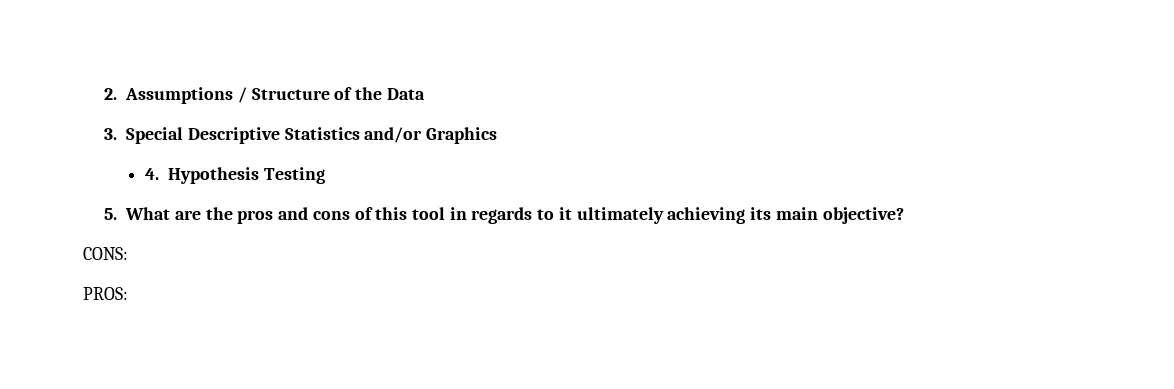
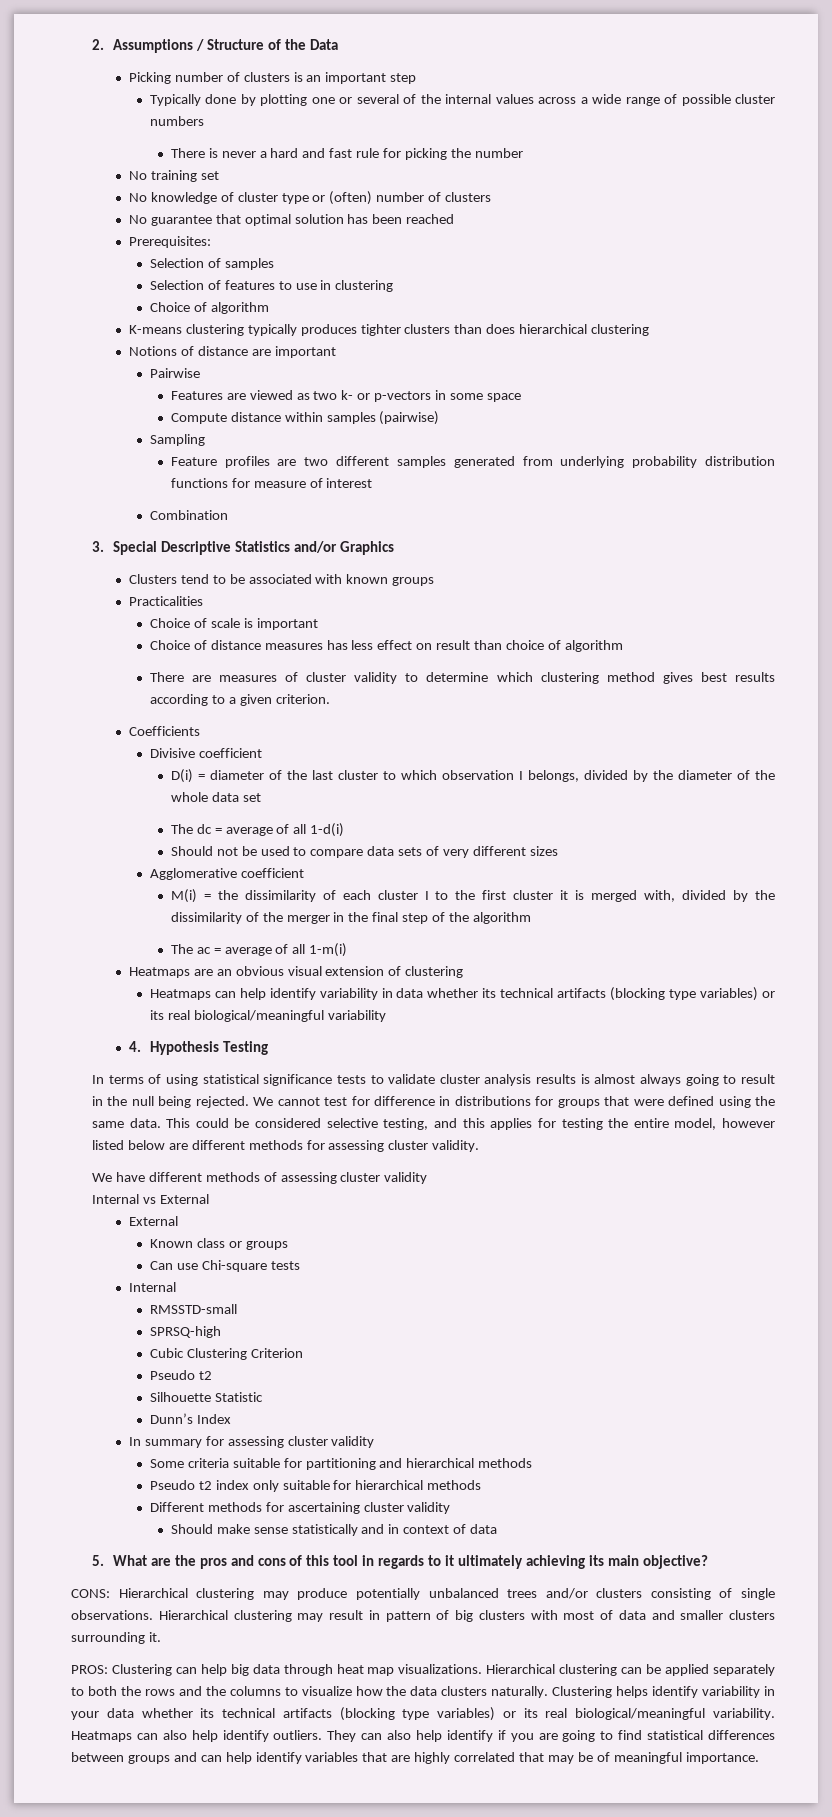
+ Picking number of clusters is an important step
+ Typically done by plotting one or several of the internal values across a wide range of possible cluster numbers
+ There is never a hard and fast rule for picking the number
+ No training set
+ No knowledge of cluster type or (often) number of clusters
+ No guarantee that optimal solution has been reached
+ Prerequisites:
+ Selection of samples
+ Selection of features to use in clustering
+ Choice of algorithm
+ K-means clustering typically produces tighter clusters than does hierarchical clustering
+ Notions of distance are important
+ Pairwise
+ Features are viewed as two k- or p-vectors in some space
+ Compute distance within samples (pairwise)
+ Sampling
+ Feature profiles are two different samples generated from underlying probability distribution functions for measure of interest
+ Combination
+ Clusters tend to be associated with known groups
+ Practicalities
+ Choice of scale is important
+ Choice of distance measures has less effect on result than choice of algorithm
+ There are measures of cluster validity to determine which clustering method gives best results according to a given criterion.
+ Coefficients
+ Divisive coefficient
+ D(i) = diameter of the last cluster to which observation I belongs, divided by the diameter of the whole data set
+ The dc = average of all 1-d(i)
+ Should not be used to compare data sets of very different sizes
+ Agglomerative coefficient
+ M(i) = the dissimilarity of each cluster I to the first cluster it is merged with, divided by the dissimilarity of the merger in the final step of the algorithm
+ The ac = average of all 1-m(i)
+ Heatmaps are an obvious visual extension of clustering
+ Heatmaps can help identify variability in data whether its technical artifacts (blocking type variables) or its real biological/meaningful variability
  4. Hypothesis Testing
+ In terms of using statistical significance tests to validate cluster analysis results is almost always going to result in the null being rejected. We cannot test for difference in distributions for groups that were defined using the same data. This could be considered selective testing, and this applies for testing the entire model, however listed below are different methods for assessing cluster validity.
+ We have different methods of assessing cluster validity
+ Internal vs External
+ External
+ Known class or groups
+ Can use Chi-square tests
+ Internal
+ RMSSTD-small
+ SPRSQ-high
+ Cubic Clustering Criterion
+ Pseudo t2
+ Silhouette Statistic
+ Dunn’s Index
+ In summary for assessing cluster validity
+ Some criteria suitable for partitioning and hierarchical methods
+ Pseudo t2 index only suitable for hierarchical methods
+ Different methods for ascertaining cluster validity
+ Should make sense statistically and in context of data
- CONS:
- PROS:
+ CONS: Hierarchical clustering may produce potentially unbalanced trees and/or clusters consisting of single observations. Hierarchical clustering may result in pattern of big clusters with most of data and smaller clusters surrounding it.
+ PROS: Clustering can help big data through heat map visualizations. Hierarchical clustering can be applied separately to both the rows and the columns to visualize how the data clusters naturally. Clustering helps identify variability in your data whether its technical artifacts (blocking type variables) or its real biological/meaningful variability. Heatmaps can also help identify outliers. They can also help identify if you are going to find statistical differences between groups and can help identify variables that are highly correlated that may be of meaningful importance.

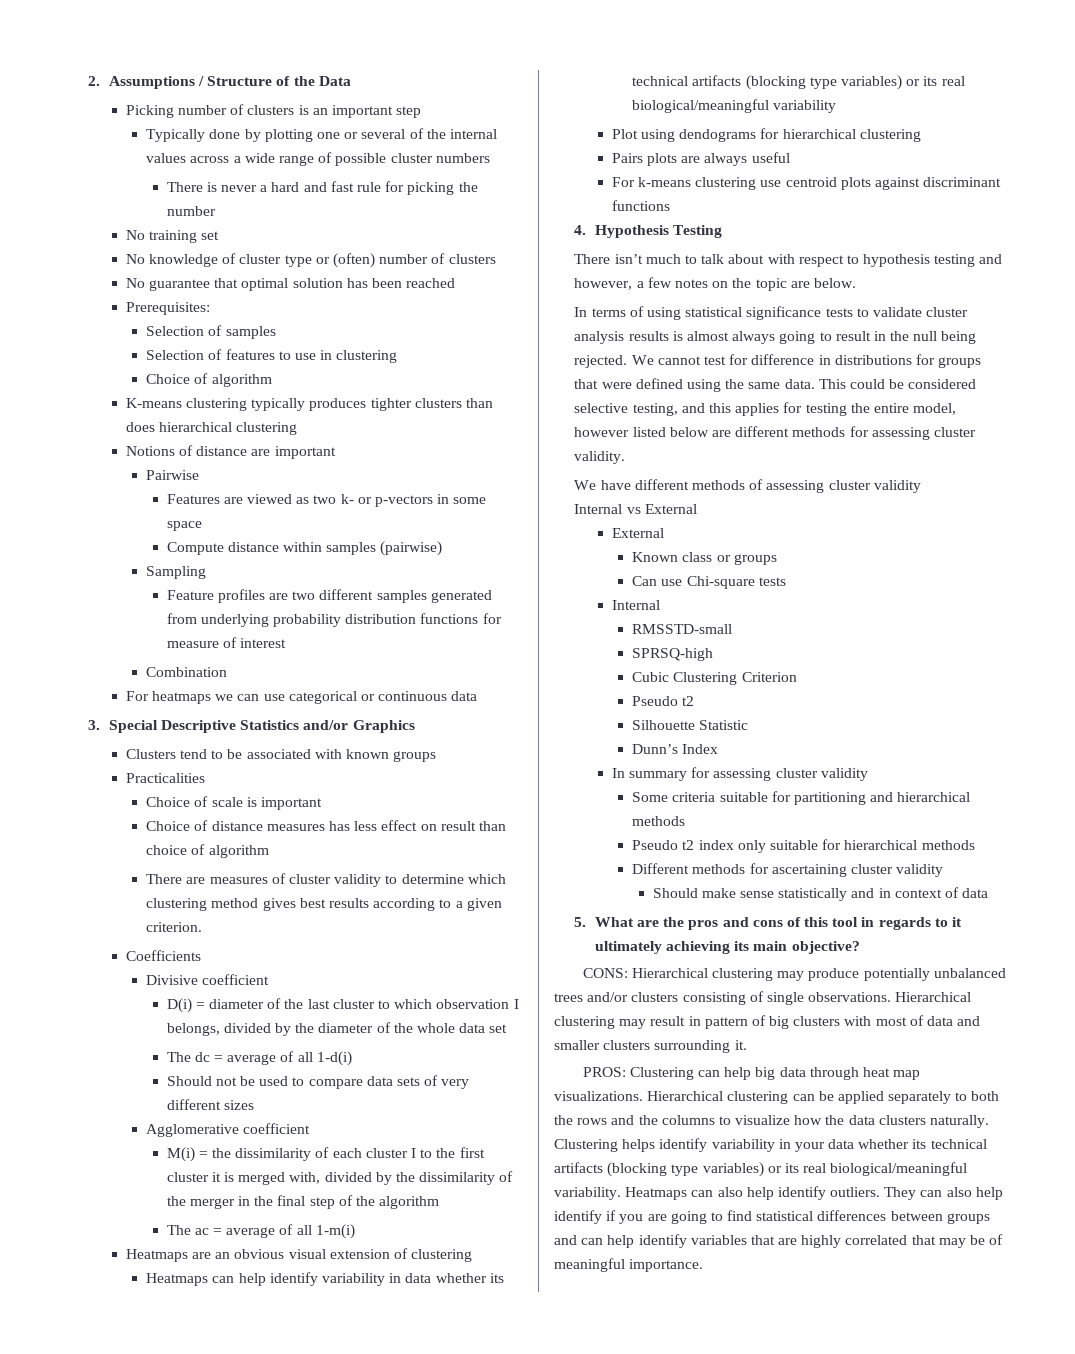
+ For heatmaps we can use categorical or continuous data
+ Plot using dendograms for hierarchical clustering
+ Pairs plots are always useful
+ For k-means clustering use centroid plots against discriminant functions
  4. Hypothesis Testing
+ There isn’t much to talk about with respect to hypothesis testing and however, a few notes on the topic are below.

